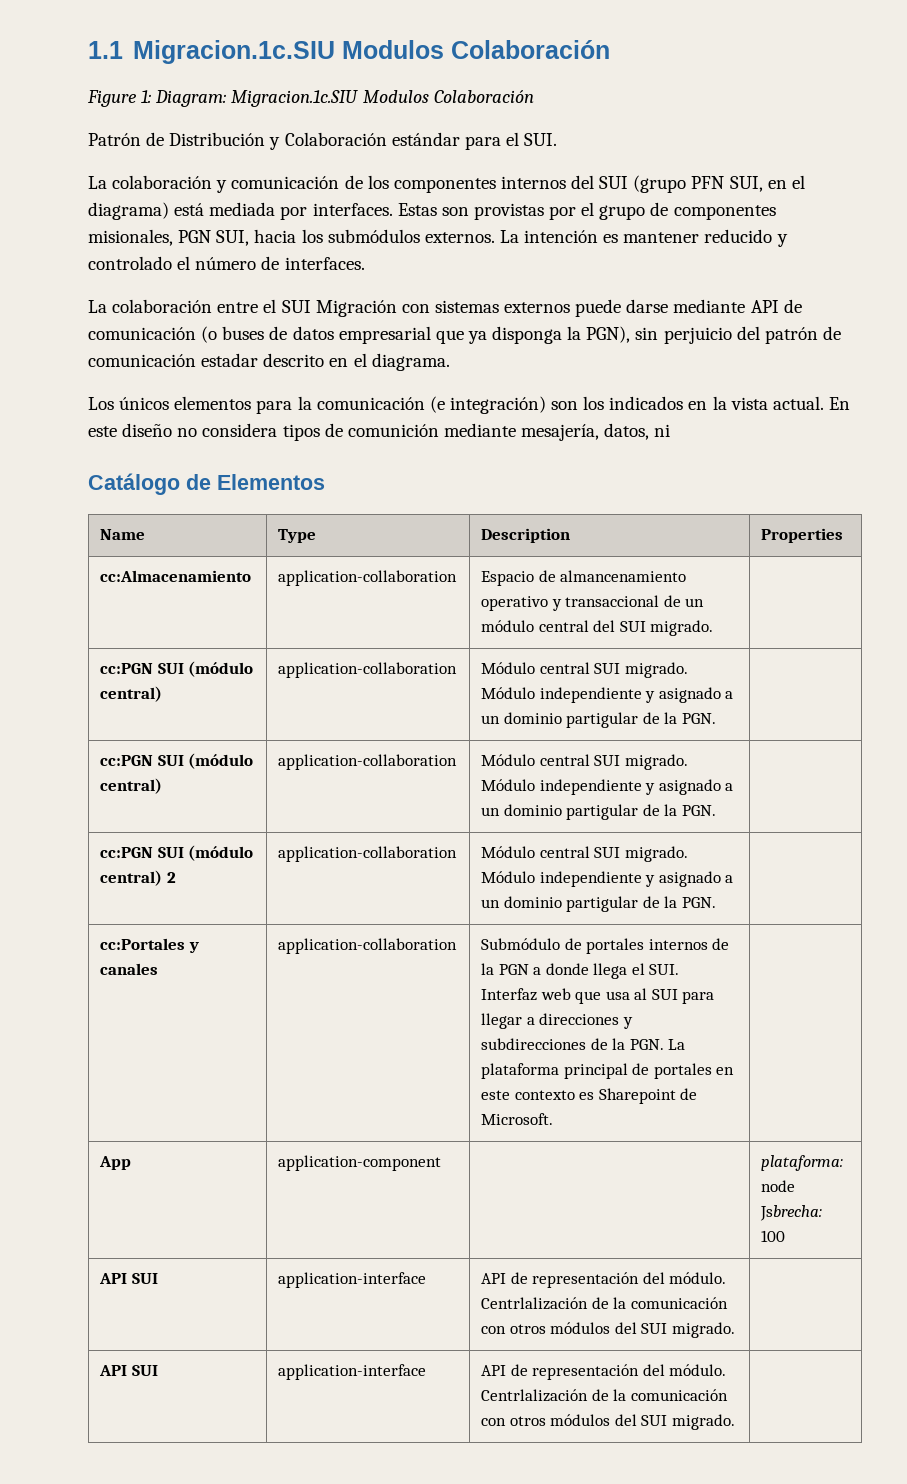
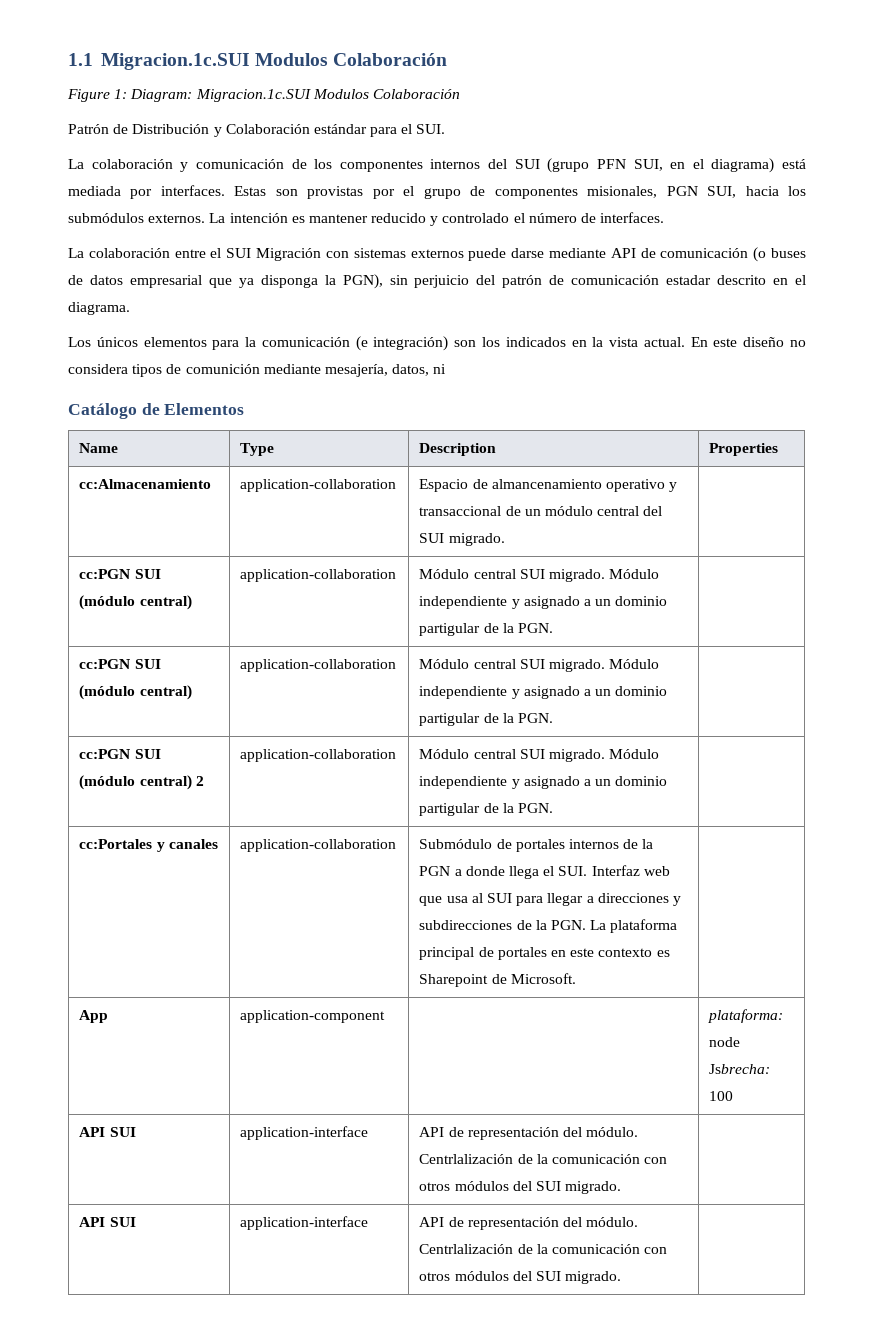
- 1.1 Migracion.1c.SIU Modulos Colaboración
+ 1.1 Migracion.1c.SUI Modulos Colaboración
- Figure 1: Diagram: Migracion.1c.SIU Modulos Colaboración
+ Figure 1: Diagram: Migracion.1c.SUI Modulos Colaboración

